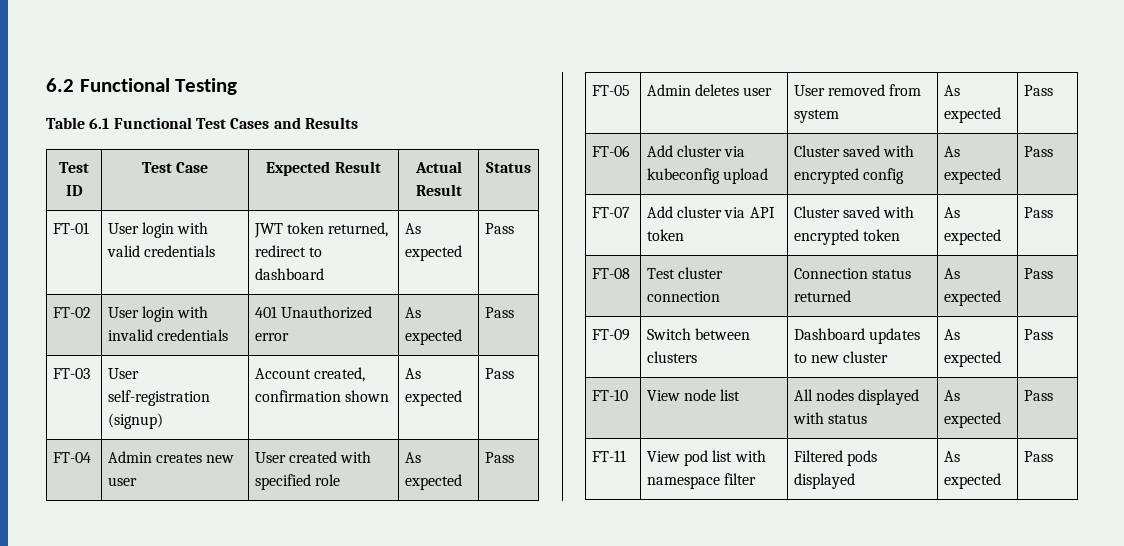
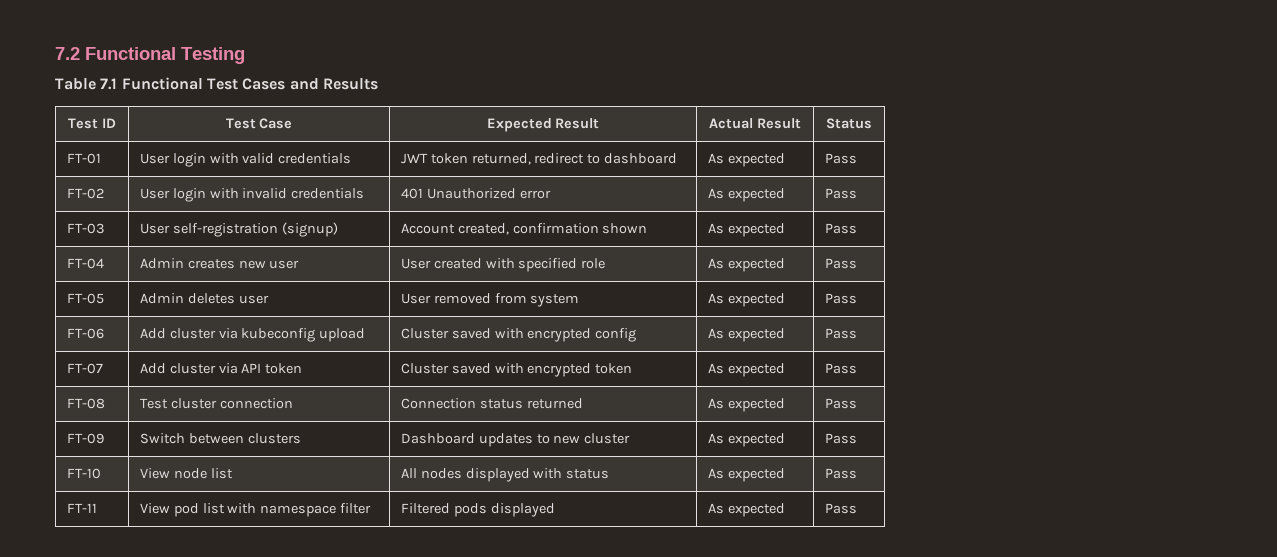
- 6.2 Functional Testing
+ 7.2 Functional Testing
- Table 6.1 Functional Test Cases and Results
+ Table 7.1 Functional Test Cases and Results

